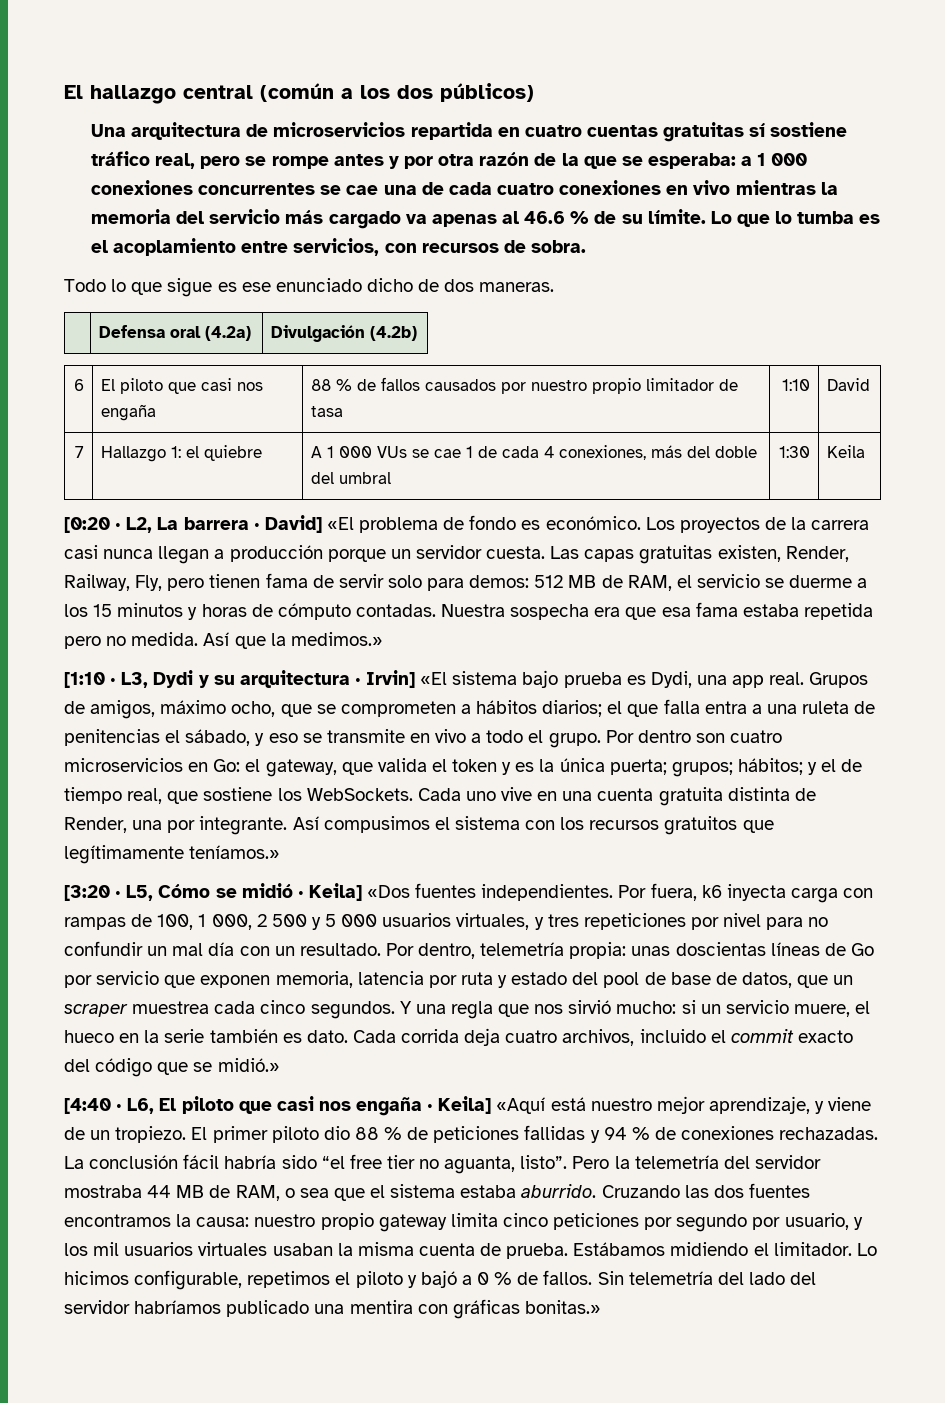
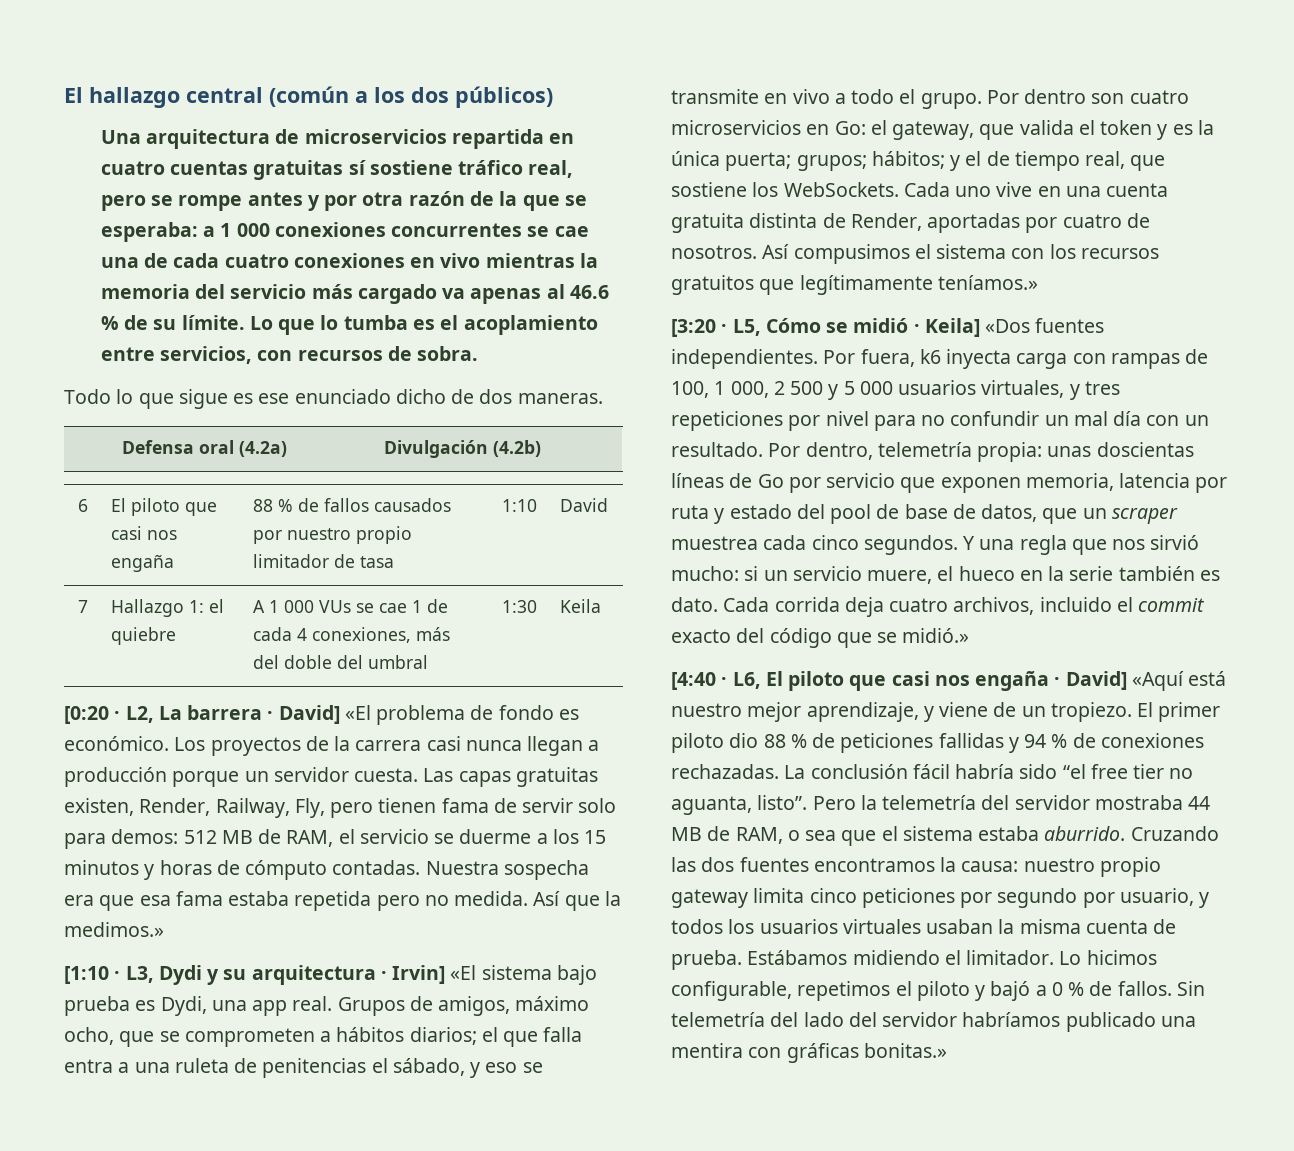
- Cada uno vive en una cuenta gratuita distinta de Render, una por integrante.
+ Cada uno vive en una cuenta gratuita distinta de Render, aportadas por cuatro de nosotros.
- [4:40 · L6, El piloto que casi nos engaña · Keila] «Aquí está nuestro mejor aprendizaje, y viene de un tropiezo.
+ [4:40 · L6, El piloto que casi nos engaña · David] «Aquí está nuestro mejor aprendizaje, y viene de un tropiezo.
- Cruzando las dos fuentes encontramos la causa: nuestro propio gateway limita cinco peticiones por segundo por usuario, y los mil usuarios virtuales usaban la misma cuenta de prueba.
+ Cruzando las dos fuentes encontramos la causa: nuestro propio gateway limita cinco peticiones por segundo por usuario, y todos los usuarios virtuales usaban la misma cuenta de prueba.

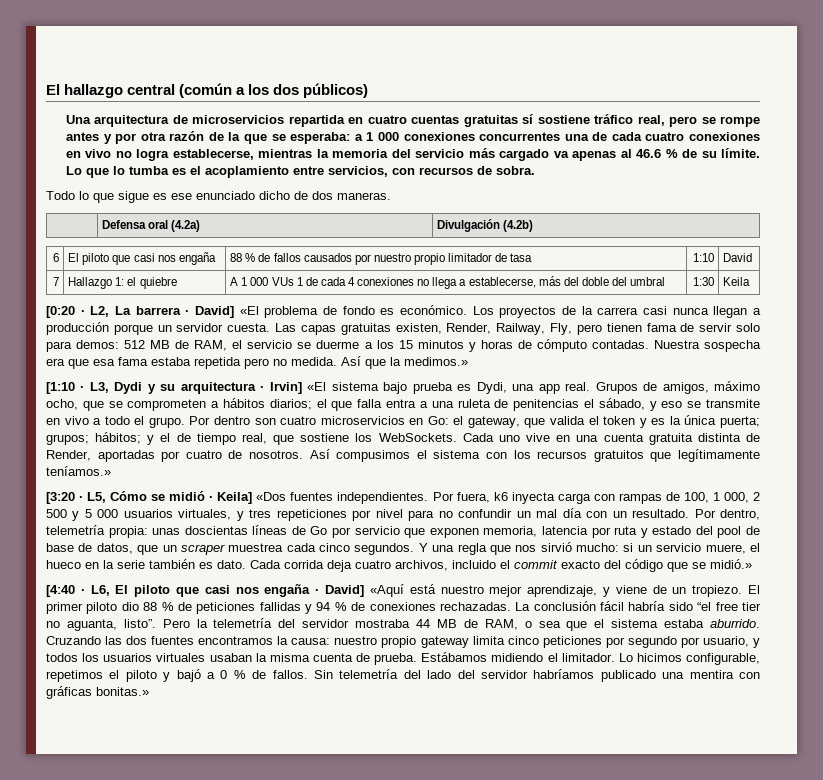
- Una arquitectura de microservicios repartida en cuatro cuentas gratuitas sí sostiene tráfico real, pero se rompe antes y por otra razón de la que se esperaba: a 1 000 conexiones concurrentes se cae una de cada cuatro conexiones en vivo mientras la memoria del servicio más cargado va apenas al 46.6 % de su límite.
+ Una arquitectura de microservicios repartida en cuatro cuentas gratuitas sí sostiene tráfico real, pero se rompe antes y por otra razón de la que se esperaba: a 1 000 conexiones concurrentes una de cada cuatro conexiones en vivo no logra establecerse, mientras la memoria del servicio más cargado va apenas al 46.6 % de su límite.
- 7 | Hallazgo 1: el quiebre | A 1 000 VUs se cae 1 de cada 4 conexiones, más del doble del umbral | 1:30 | Keila
+ 7 | Hallazgo 1: el quiebre | A 1 000 VUs 1 de cada 4 conexiones no llega a establecerse, más del doble del umbral | 1:30 | Keila

